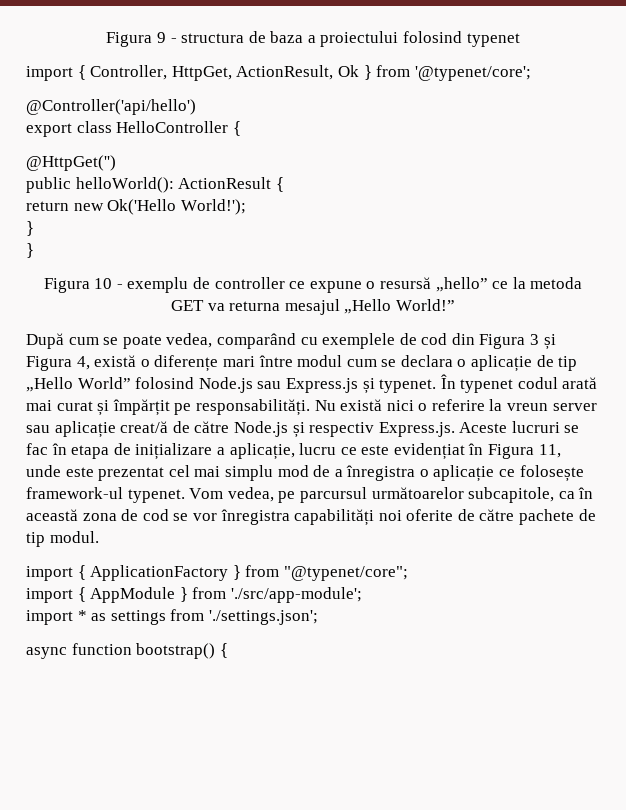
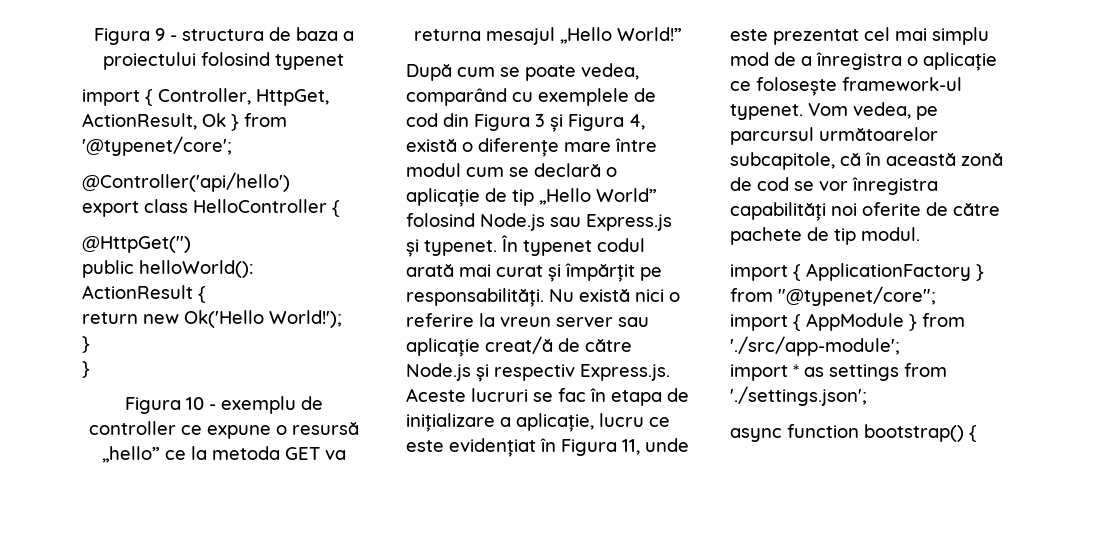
- După cum se poate vedea, comparând cu exemplele de cod din Figura 3 și Figura 4, există o diferențe mari între modul cum se declara o aplicație de tip „Hello World” folosind Node.js sau Express.js și typenet.
+ După cum se poate vedea, comparând cu exemplele de cod din Figura 3 și Figura 4, există o diferențe mare între modul cum se declară o aplicație de tip „Hello World” folosind Node.js sau Express.js și typenet.
- Vom vedea, pe parcursul următoarelor subcapitole, ca în această zona de cod se vor înregistra capabilități noi oferite de către pachete de tip modul.
+ Vom vedea, pe parcursul următoarelor subcapitole, că în această zonă de cod se vor înregistra capabilități noi oferite de către pachete de tip modul.

